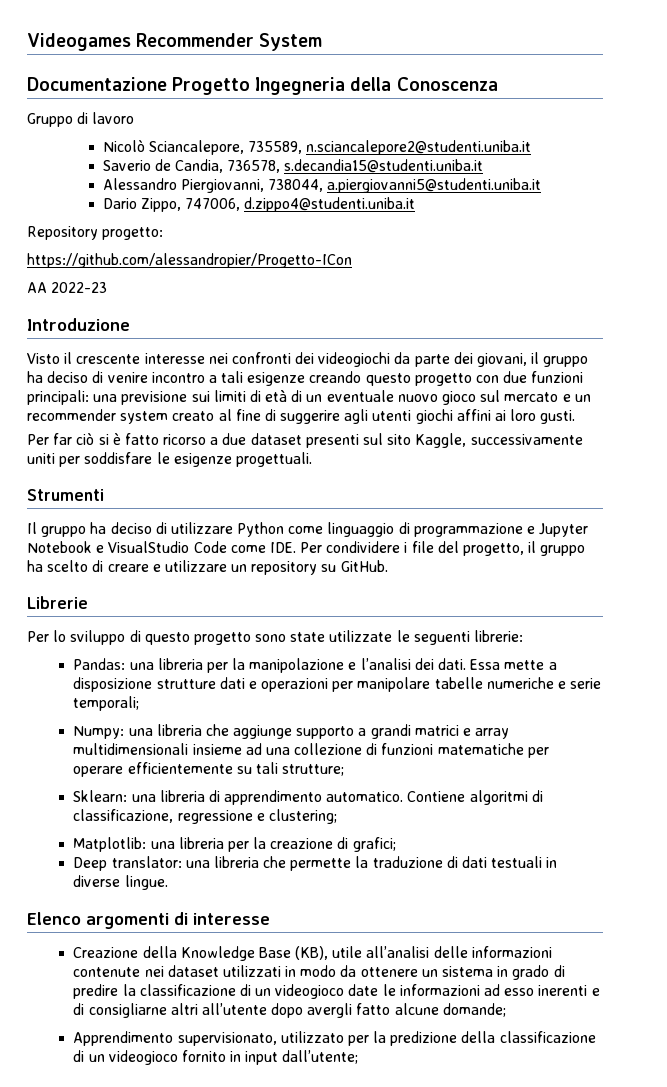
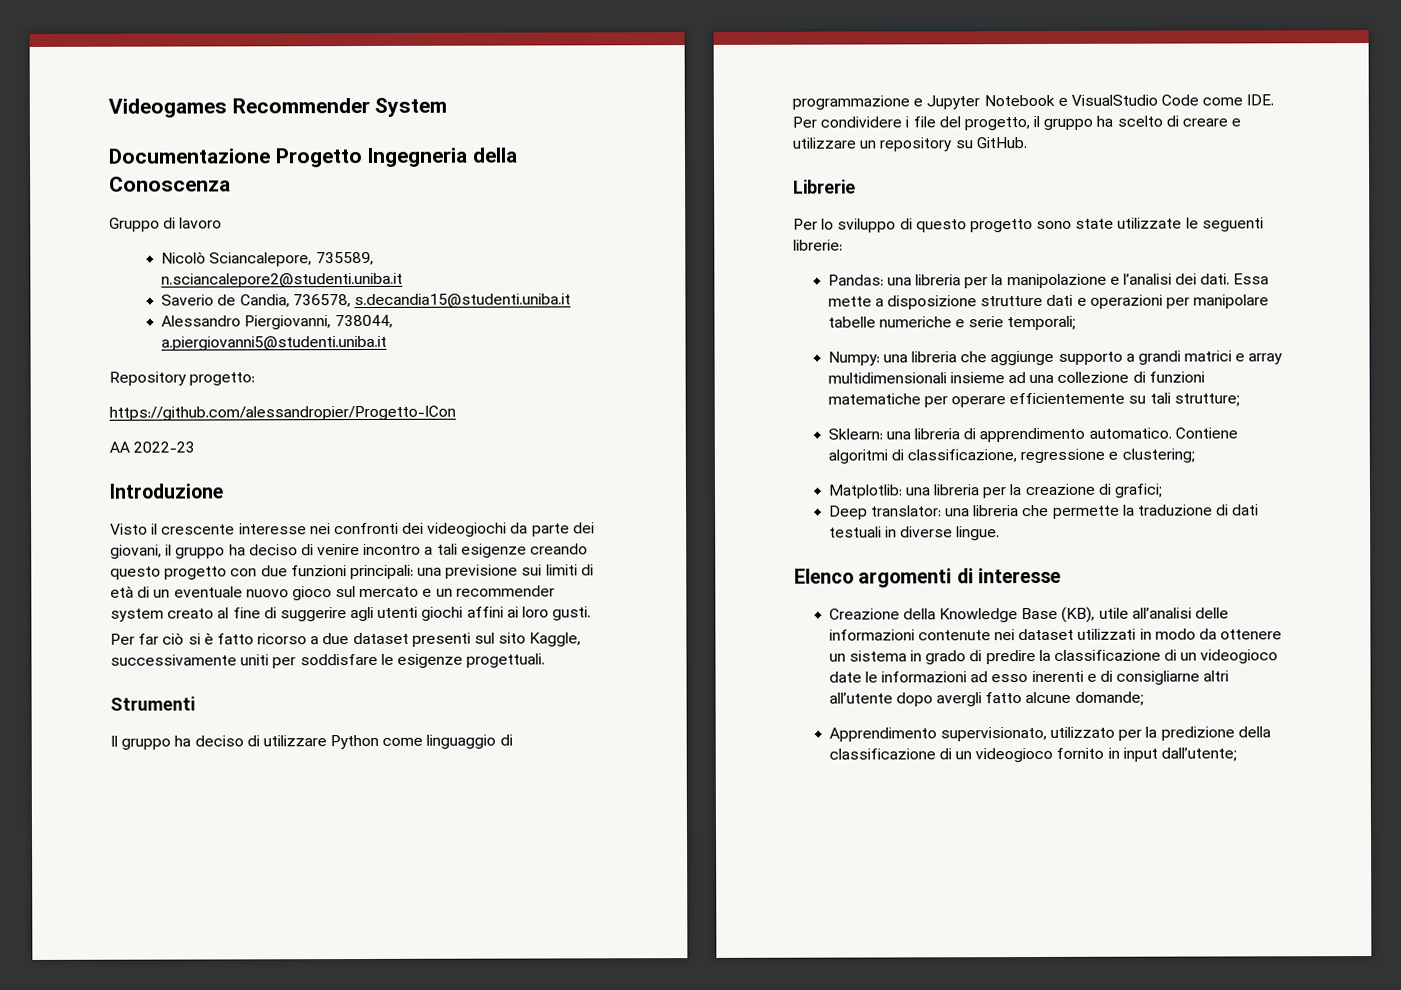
- Dario Zippo, 747006, d.zippo4@studenti.uniba.it

